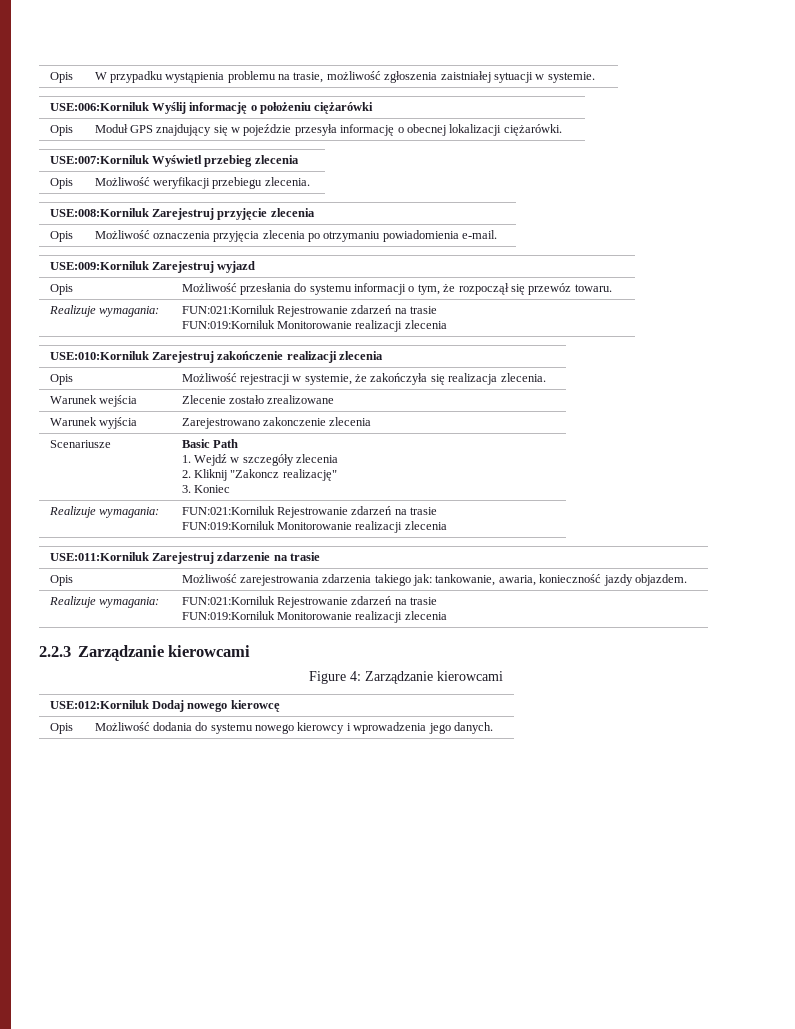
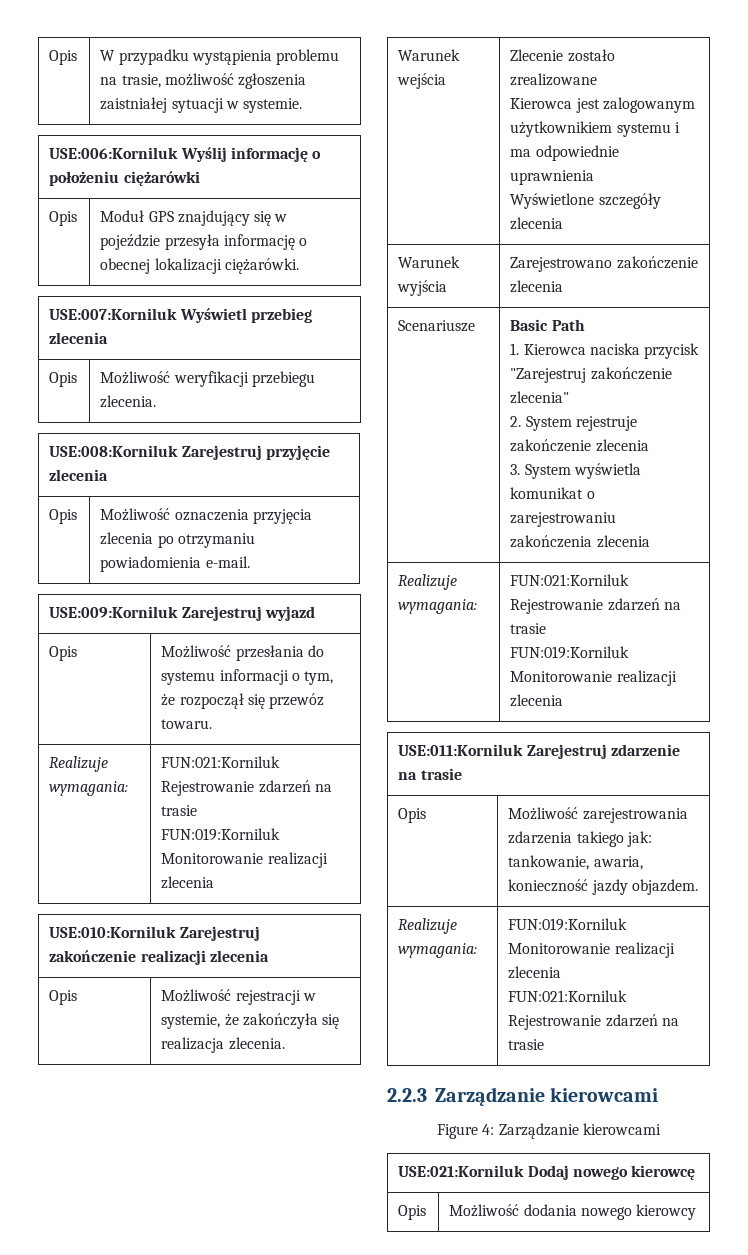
  Warunek wejścia | Zlecenie zostało zrealizowane
+ Kierowca jest zalogowanym użytkownikiem systemu i ma odpowiednie uprawnienia
+ Wyświetlone szczegóły zlecenia
- Warunek wyjścia | Zarejestrowano zakonczenie zlecenia
+ Warunek wyjścia | Zarejestrowano zakończenie zlecenia
  Scenariusze | Basic Path
- 1. Wejdź w szczegóły zlecenia
- 2. Kliknij "Zakoncz realizację"
- 3. Koniec
+ 1. Kierowca naciska przycisk "Zarejestruj zakończenie zlecenia"
+ 2. System rejestruje zakończenie zlecenia
+ 3. System wyświetla komunikat o zarejestrowaniu zakończenia zlecenia
  Opis | Możliwość zarejestrowania zdarzenia takiego jak: tankowanie, awaria, konieczność jazdy objazdem.
- Realizuje wymagania: | FUN:021:Korniluk Rejestrowanie zdarzeń na trasie
- FUN:019:Korniluk Monitorowanie realizacji zlecenia
+ Realizuje wymagania: | FUN:019:Korniluk Monitorowanie realizacji zlecenia
+ FUN:021:Korniluk Rejestrowanie zdarzeń na trasie
- USE:012:Korniluk Dodaj nowego kierowcę
+ USE:021:Korniluk Dodaj nowego kierowcę
- Opis | Możliwość dodania do systemu nowego kierowcy i wprowadzenia jego danych.
+ Opis | Możliwość dodania nowego kierowcy

